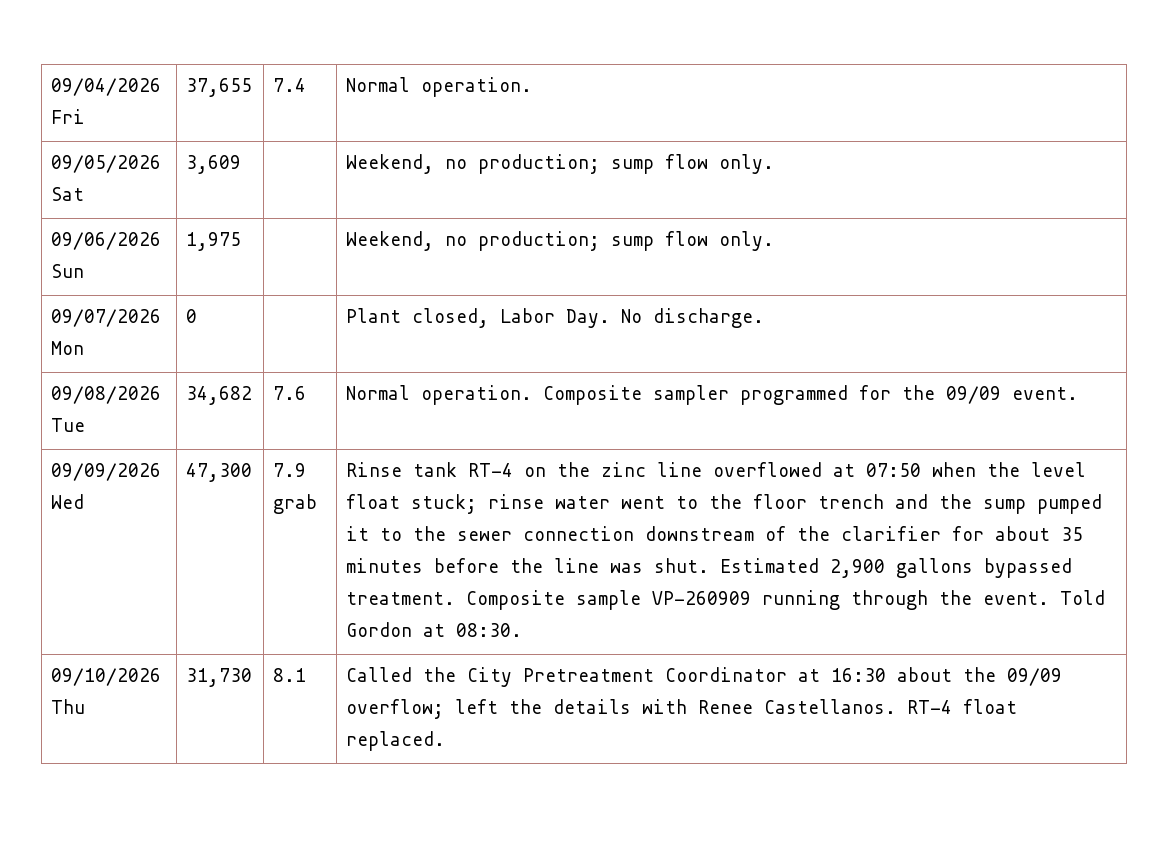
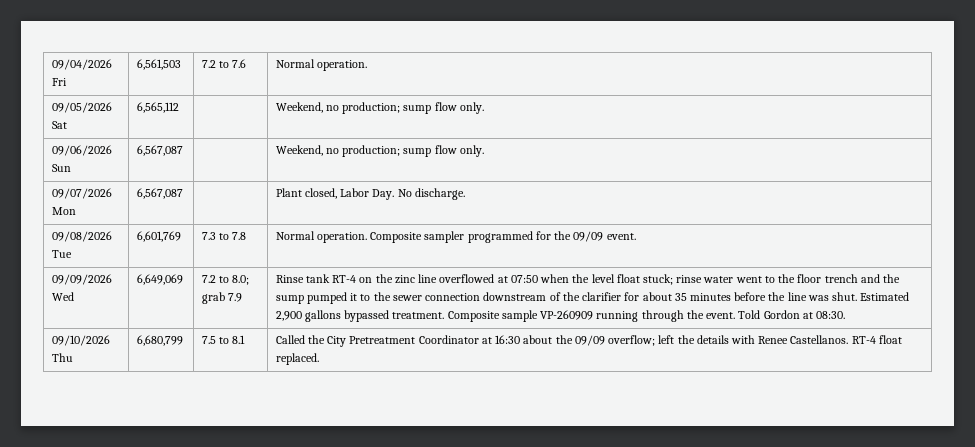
- 09/04/2026 Fri | 37,655 | 7.4 | Normal operation.
+ 09/04/2026 Fri | 6,561,503 | 7.2 to 7.6 | Normal operation.
- 09/05/2026 Sat | 3,609 | | Weekend, no production; sump flow only.
+ 09/05/2026 Sat | 6,565,112 | | Weekend, no production; sump flow only.
- 09/06/2026 Sun | 1,975 | | Weekend, no production; sump flow only.
+ 09/06/2026 Sun | 6,567,087 | | Weekend, no production; sump flow only.
- 09/07/2026 Mon | 0 | | Plant closed, Labor Day. No discharge.
+ 09/07/2026 Mon | 6,567,087 | | Plant closed, Labor Day. No discharge.
- 09/08/2026 Tue | 34,682 | 7.6 | Normal operation. Composite sampler programmed for the 09/09 event.
+ 09/08/2026 Tue | 6,601,769 | 7.3 to 7.8 | Normal operation. Composite sampler programmed for the 09/09 event.
- 47,300 | 7.9 grab
+ 6,649,069 | 7.2 to 8.0; grab 7.9
- 09/10/2026 Thu | 31,730 | 8.1 | Called the City Pretreatment Coordinator at 16:30 about the 09/09 overflow; left the details with Renee Castellanos. RT-4 float replaced.
+ 09/10/2026 Thu | 6,680,799 | 7.5 to 8.1 | Called the City Pretreatment Coordinator at 16:30 about the 09/09 overflow; left the details with Renee Castellanos. RT-4 float replaced.

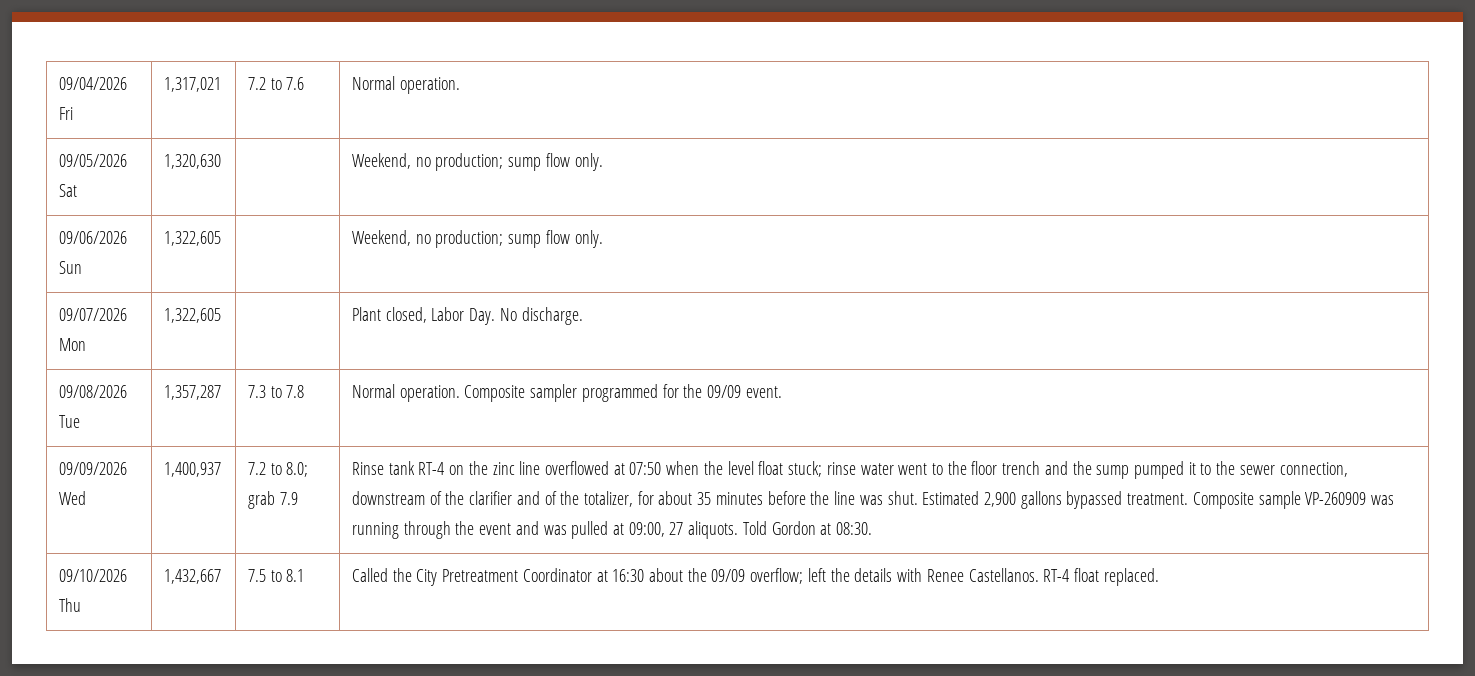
- 09/04/2026 Fri | 6,561,503 | 7.2 to 7.6 | Normal operation.
+ 09/04/2026 Fri | 1,317,021 | 7.2 to 7.6 | Normal operation.
- 09/05/2026 Sat | 6,565,112 | | Weekend, no production; sump flow only.
+ 09/05/2026 Sat | 1,320,630 | | Weekend, no production; sump flow only.
- 09/06/2026 Sun | 6,567,087 | | Weekend, no production; sump flow only.
+ 09/06/2026 Sun | 1,322,605 | | Weekend, no production; sump flow only.
- 09/07/2026 Mon | 6,567,087 | | Plant closed, Labor Day. No discharge.
+ 09/07/2026 Mon | 1,322,605 | | Plant closed, Labor Day. No discharge.
- 09/08/2026 Tue | 6,601,769 | 7.3 to 7.8 | Normal operation. Composite sampler programmed for the 09/09 event.
+ 09/08/2026 Tue | 1,357,287 | 7.3 to 7.8 | Normal operation. Composite sampler programmed for the 09/09 event.
- 6,649,069
+ 1,400,937
- Rinse tank RT-4 on the zinc line overflowed at 07:50 when the level float stuck; rinse water went to the floor trench and the sump pumped it to the sewer connection downstream of the clarifier for about 35 minutes before the line was shut.
+ Rinse tank RT-4 on the zinc line overflowed at 07:50 when the level float stuck; rinse water went to the floor trench and the sump pumped it to the sewer connection, downstream of the clarifier and of the totalizer, for about 35 minutes before the line was shut.
- Composite sample VP-260909 running through the event.
+ Composite sample VP-260909 was running through the event and was pulled at 09:00, 27 aliquots.
- 09/10/2026 Thu | 6,680,799 | 7.5 to 8.1 | Called the City Pretreatment Coordinator at 16:30 about the 09/09 overflow; left the details with Renee Castellanos. RT-4 float replaced.
+ 09/10/2026 Thu | 1,432,667 | 7.5 to 8.1 | Called the City Pretreatment Coordinator at 16:30 about the 09/09 overflow; left the details with Renee Castellanos. RT-4 float replaced.

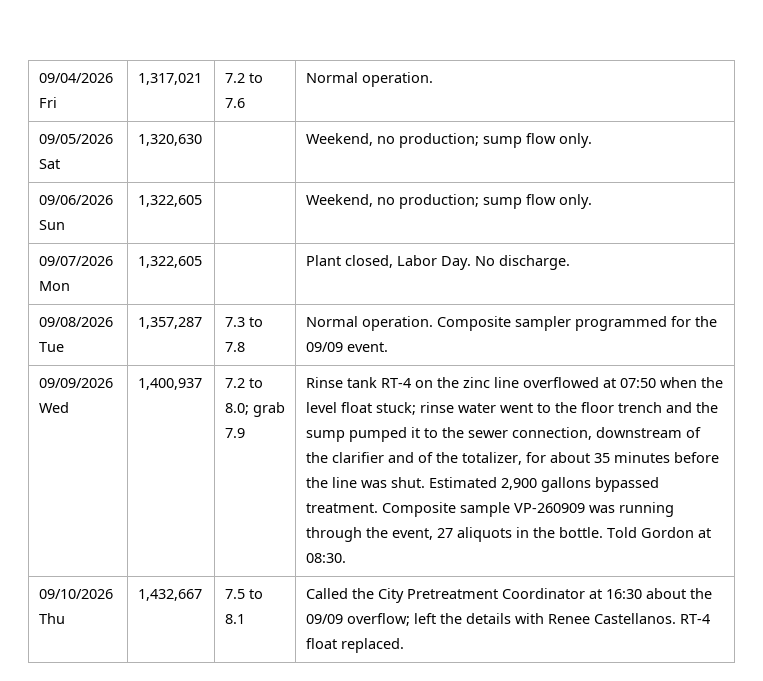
- Composite sample VP-260909 was running through the event and was pulled at 09:00, 27 aliquots.
+ Composite sample VP-260909 was running through the event, 27 aliquots in the bottle.

